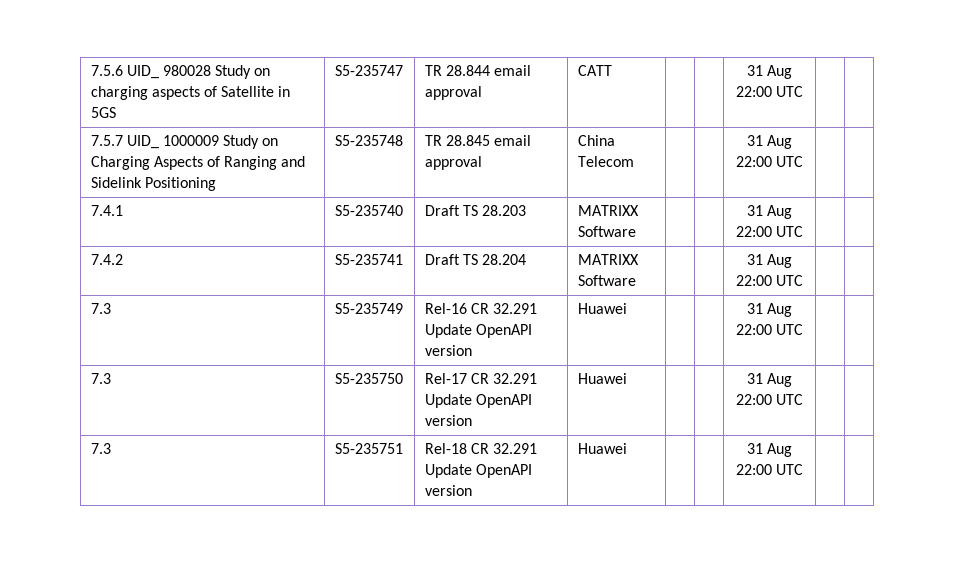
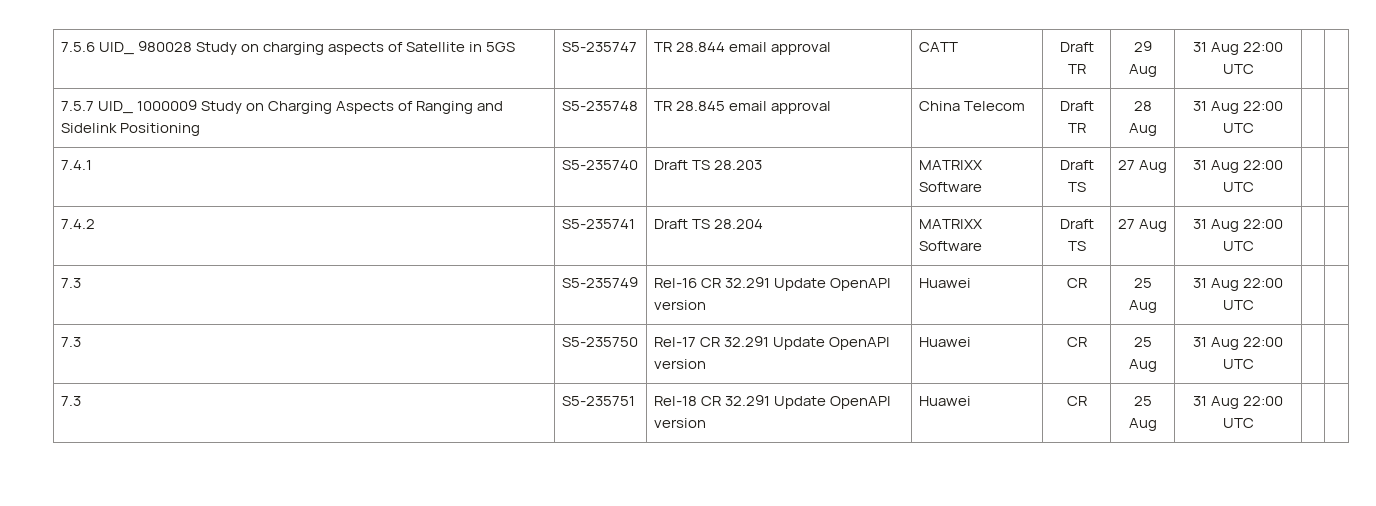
- 7.5.6 UID_ 980028 Study on charging aspects of Satellite in 5GS | S5-235747 | TR 28.844 email approval | CATT | | | 31 Aug 22:00 UTC | |
+ 7.5.6 UID_ 980028 Study on charging aspects of Satellite in 5GS | S5-235747 | TR 28.844 email approval | CATT | Draft TR | 29 Aug | 31 Aug 22:00 UTC | |
- 7.5.7 UID_ 1000009 Study on Charging Aspects of Ranging and Sidelink Positioning | S5-235748 | TR 28.845 email approval | China Telecom | | | 31 Aug 22:00 UTC | |
+ 7.5.7 UID_ 1000009 Study on Charging Aspects of Ranging and Sidelink Positioning | S5-235748 | TR 28.845 email approval | China Telecom | Draft TR | 28 Aug | 31 Aug 22:00 UTC | |
- 7.4.1 | S5-235740 | Draft TS 28.203 | MATRIXX Software | | | 31 Aug 22:00 UTC | |
+ 7.4.1 | S5-235740 | Draft TS 28.203 | MATRIXX Software | Draft TS | 27 Aug | 31 Aug 22:00 UTC | |
- 7.4.2 | S5-235741 | Draft TS 28.204 | MATRIXX Software | | | 31 Aug 22:00 UTC | |
+ 7.4.2 | S5-235741 | Draft TS 28.204 | MATRIXX Software | Draft TS | 27 Aug | 31 Aug 22:00 UTC | |
- 7.3 | S5-235749 | Rel-16 CR 32.291 Update OpenAPI version | Huawei | | | 31 Aug 22:00 UTC | |
+ 7.3 | S5-235749 | Rel-16 CR 32.291 Update OpenAPI version | Huawei | CR | 25 Aug | 31 Aug 22:00 UTC | |
- 7.3 | S5-235750 | Rel-17 CR 32.291 Update OpenAPI version | Huawei | | | 31 Aug 22:00 UTC | |
+ 7.3 | S5-235750 | Rel-17 CR 32.291 Update OpenAPI version | Huawei | CR | 25 Aug | 31 Aug 22:00 UTC | |
- 7.3 | S5-235751 | Rel-18 CR 32.291 Update OpenAPI version | Huawei | | | 31 Aug 22:00 UTC | |
+ 7.3 | S5-235751 | Rel-18 CR 32.291 Update OpenAPI version | Huawei | CR | 25 Aug | 31 Aug 22:00 UTC | |

